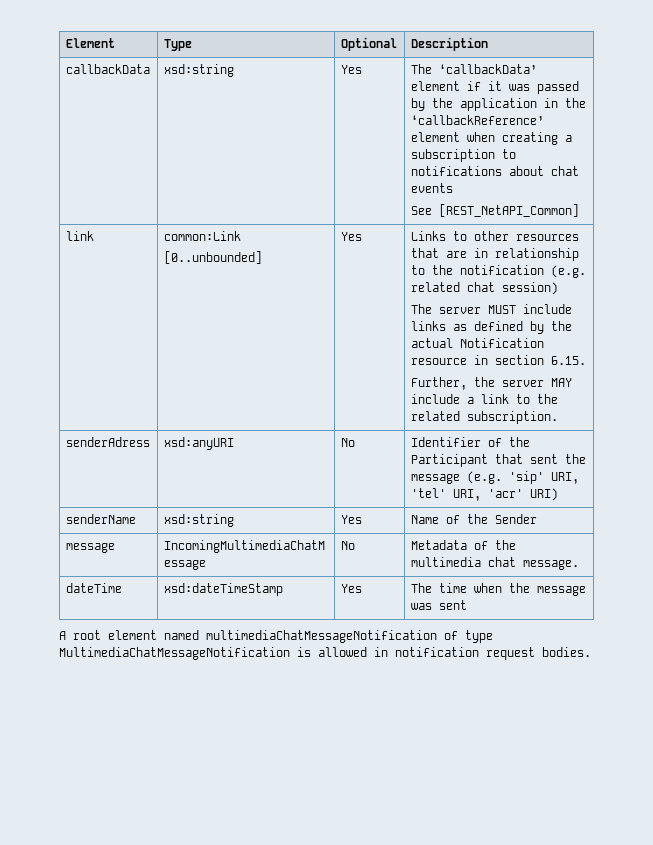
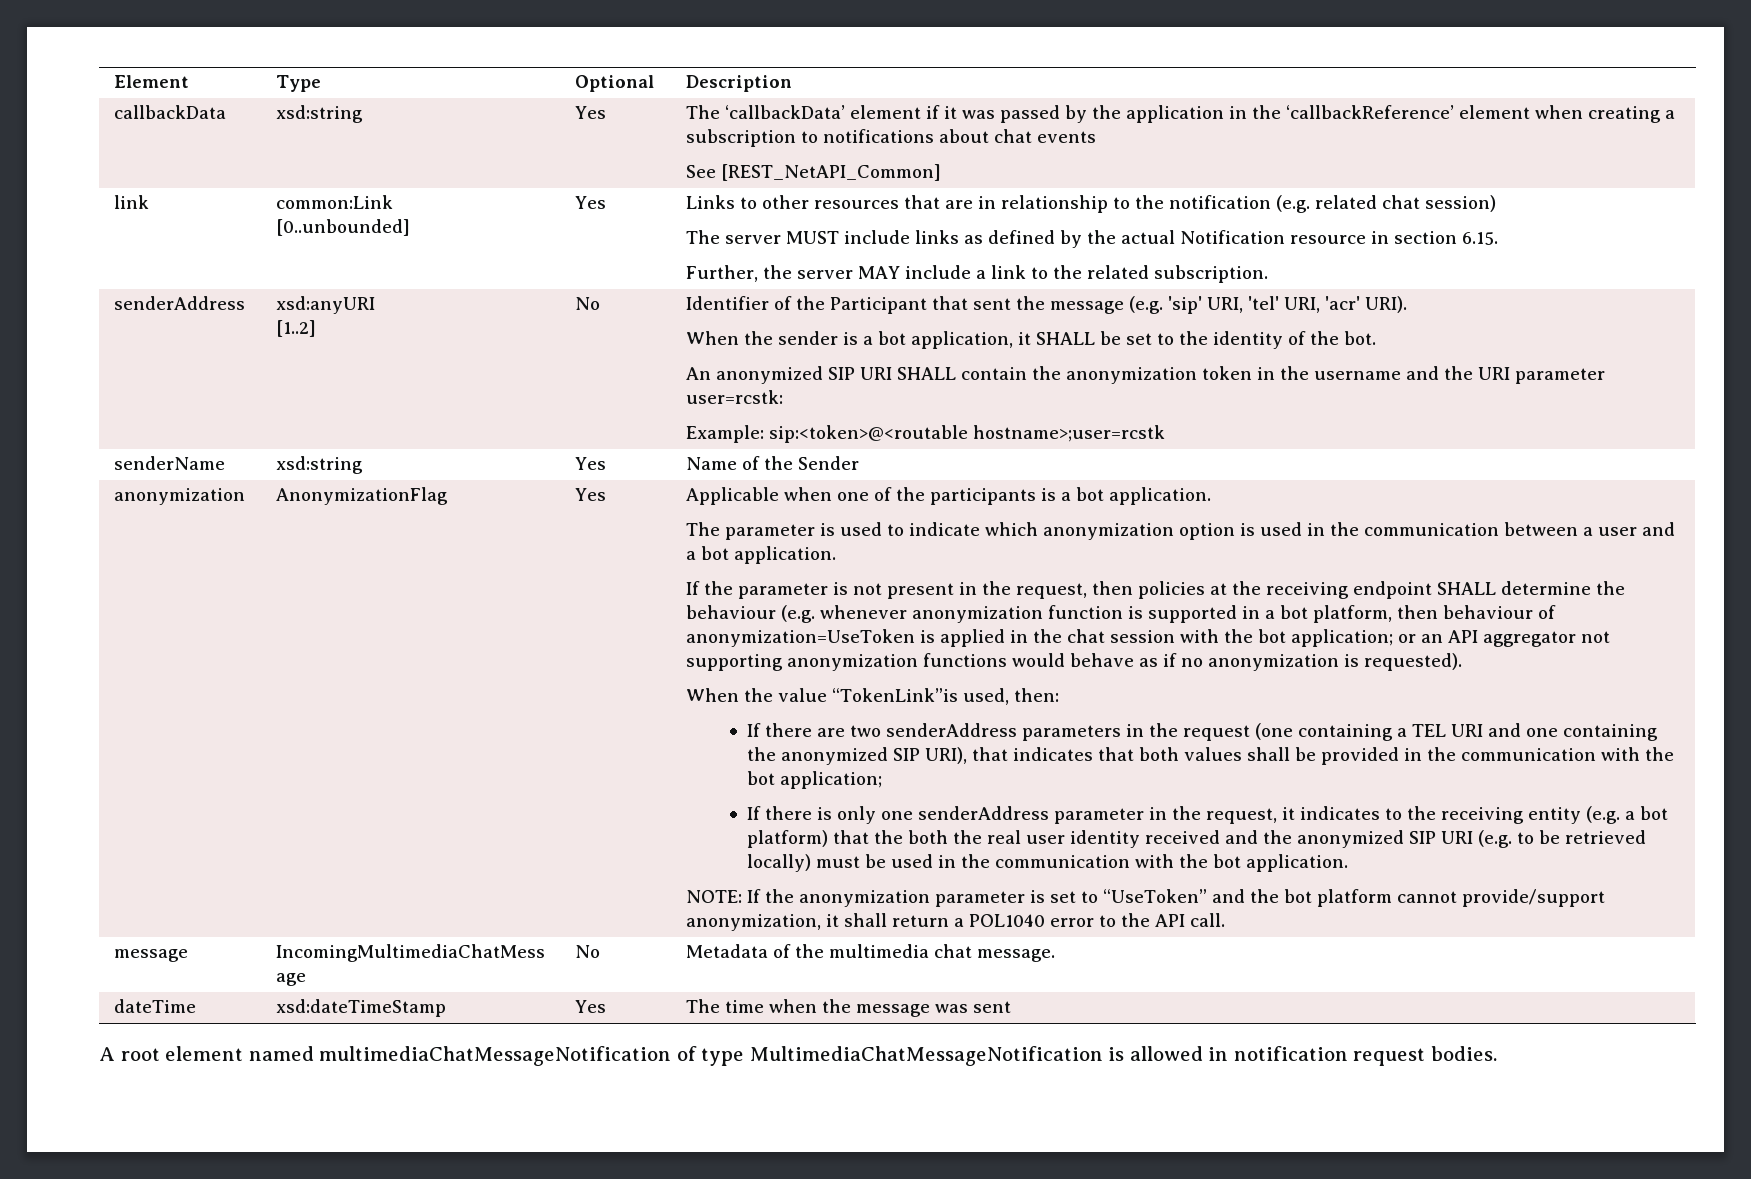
  Further, the server MAY include a link to the related subscription.
- senderAdress
+ senderAddress
+ [1..2]
- Identifier of the Participant that sent the message (e.g. 'sip' URI, 'tel' URI, 'acr' URI)
+ Identifier of the Participant that sent the message (e.g. 'sip' URI, 'tel' URI, 'acr' URI).
+ When the sender is a bot application, it SHALL be set to the identity of the bot.
+ An anonymized SIP URI SHALL contain the anonymization token in the username and the URI parameter user=rcstk:
+ Example: sip:<token>@<routable hostname>;user=rcstk
+ anonymization | AnonymizationFlag | Yes | Applicable when one of the participants is a bot application.
+ The parameter is used to indicate which anonymization option is used in the communication between a user and a bot application.
+ If the parameter is not present in the request, then policies at the receiving endpoint SHALL determine the behaviour (e.g. whenever anonymization function is supported in a bot platform, then behaviour of anonymization=UseToken is applied in the chat session with the bot application; or an API aggregator not supporting anonymization functions would behave as if no anonymization is requested).
+ When the value “TokenLink”is used, then:
+ If there are two senderAddress parameters in the request (one containing a TEL URI and one containing the anonymized SIP URI), that indicates that both values shall be provided in the communication with the bot application;
+ If there is only one senderAddress parameter in the request, it indicates to the receiving entity (e.g. a bot platform) that the both the real user identity received and the anonymized SIP URI (e.g. to be retrieved locally) must be used in the communication with the bot application.
+ NOTE: If the anonymization parameter is set to “UseToken” and the bot platform cannot provide/support anonymization, it shall return a POL1040 error to the API call.

